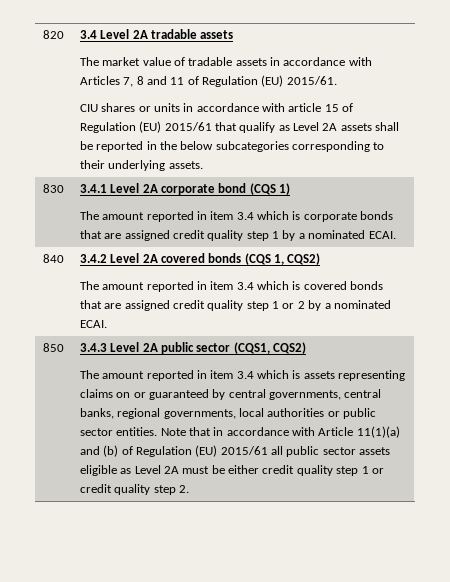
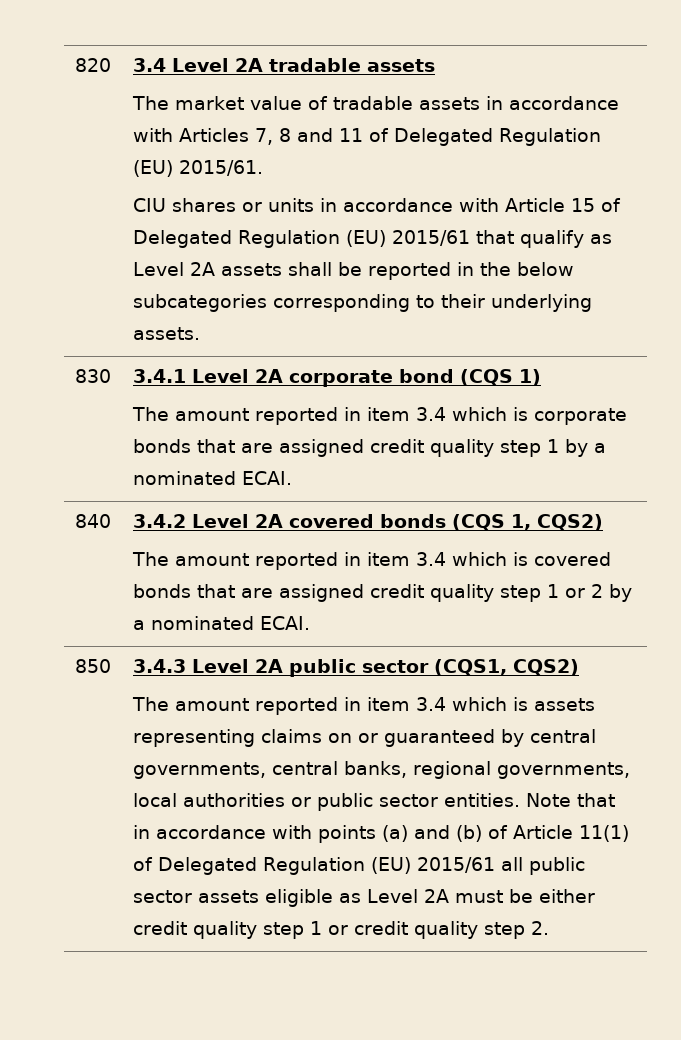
- The market value of tradable assets in accordance with Articles 7, 8 and 11 of Regulation (EU) 2015/61.
+ The market value of tradable assets in accordance with Articles 7, 8 and 11 of Delegated Regulation (EU) 2015/61.
- CIU shares or units in accordance with article 15 of Regulation (EU) 2015/61 that qualify as Level 2A assets shall be reported in the below subcategories corresponding to their underlying assets.
+ CIU shares or units in accordance with Article 15 of Delegated Regulation (EU) 2015/61 that qualify as Level 2A assets shall be reported in the below subcategories corresponding to their underlying assets.
- Note that in accordance with Article 11(1)(a) and (b) of Regulation (EU) 2015/61 all public sector assets eligible as Level 2A must be either credit quality step 1 or credit quality step 2.
+ Note that in accordance with points (a) and (b) of Article 11(1) of Delegated Regulation (EU) 2015/61 all public sector assets eligible as Level 2A must be either credit quality step 1 or credit quality step 2.

